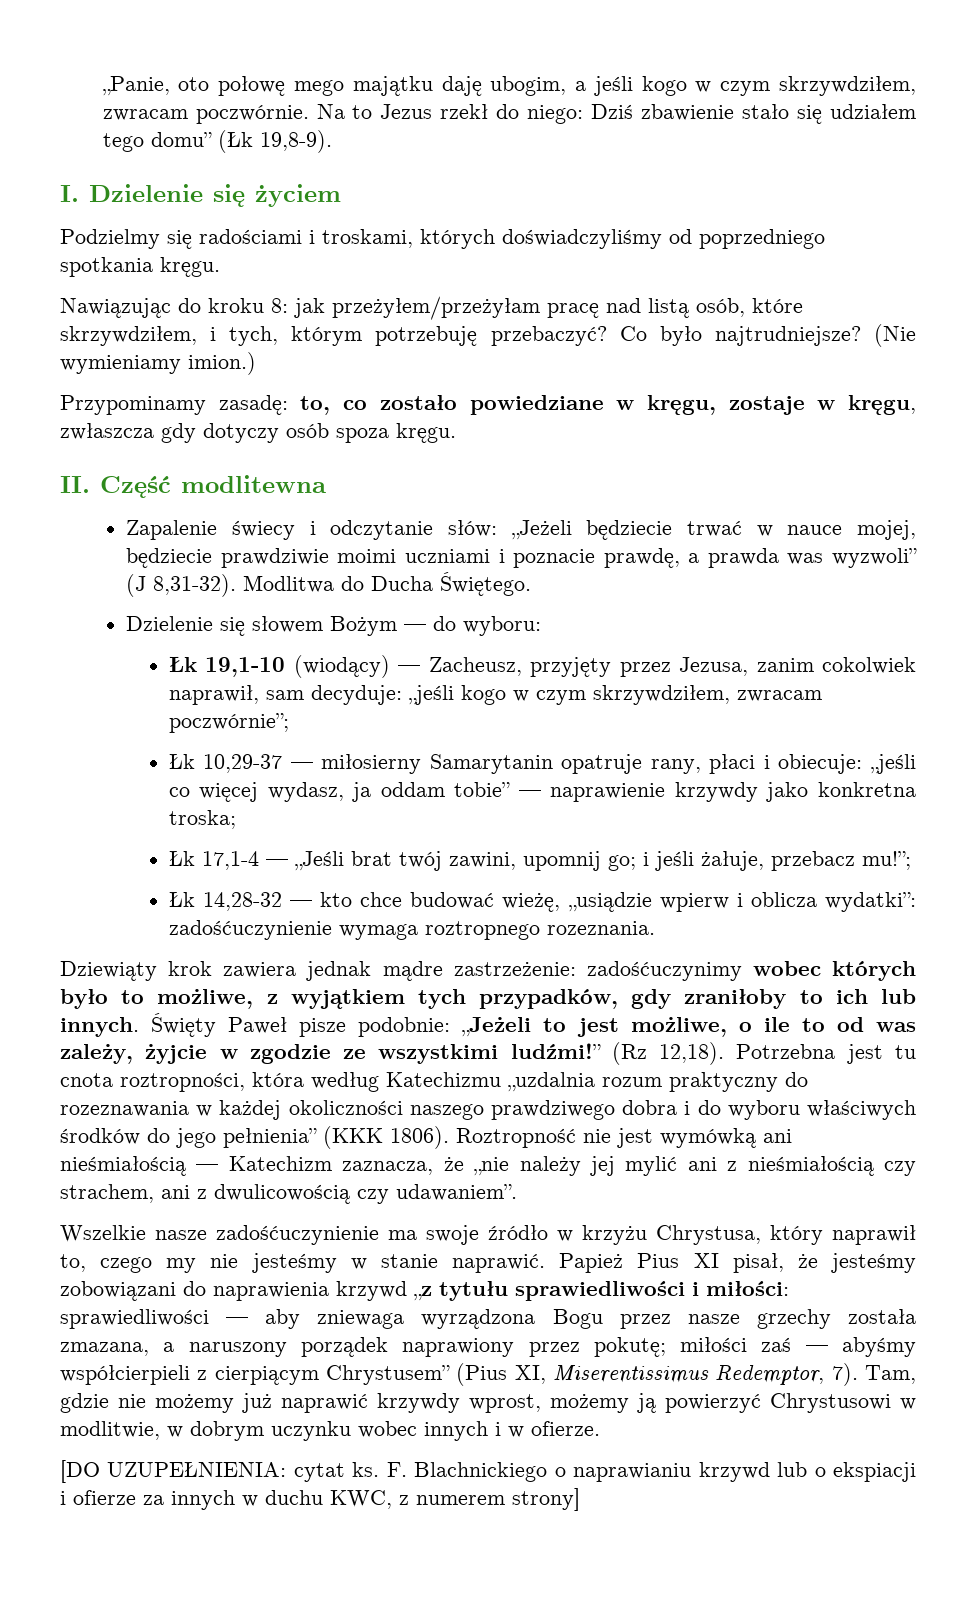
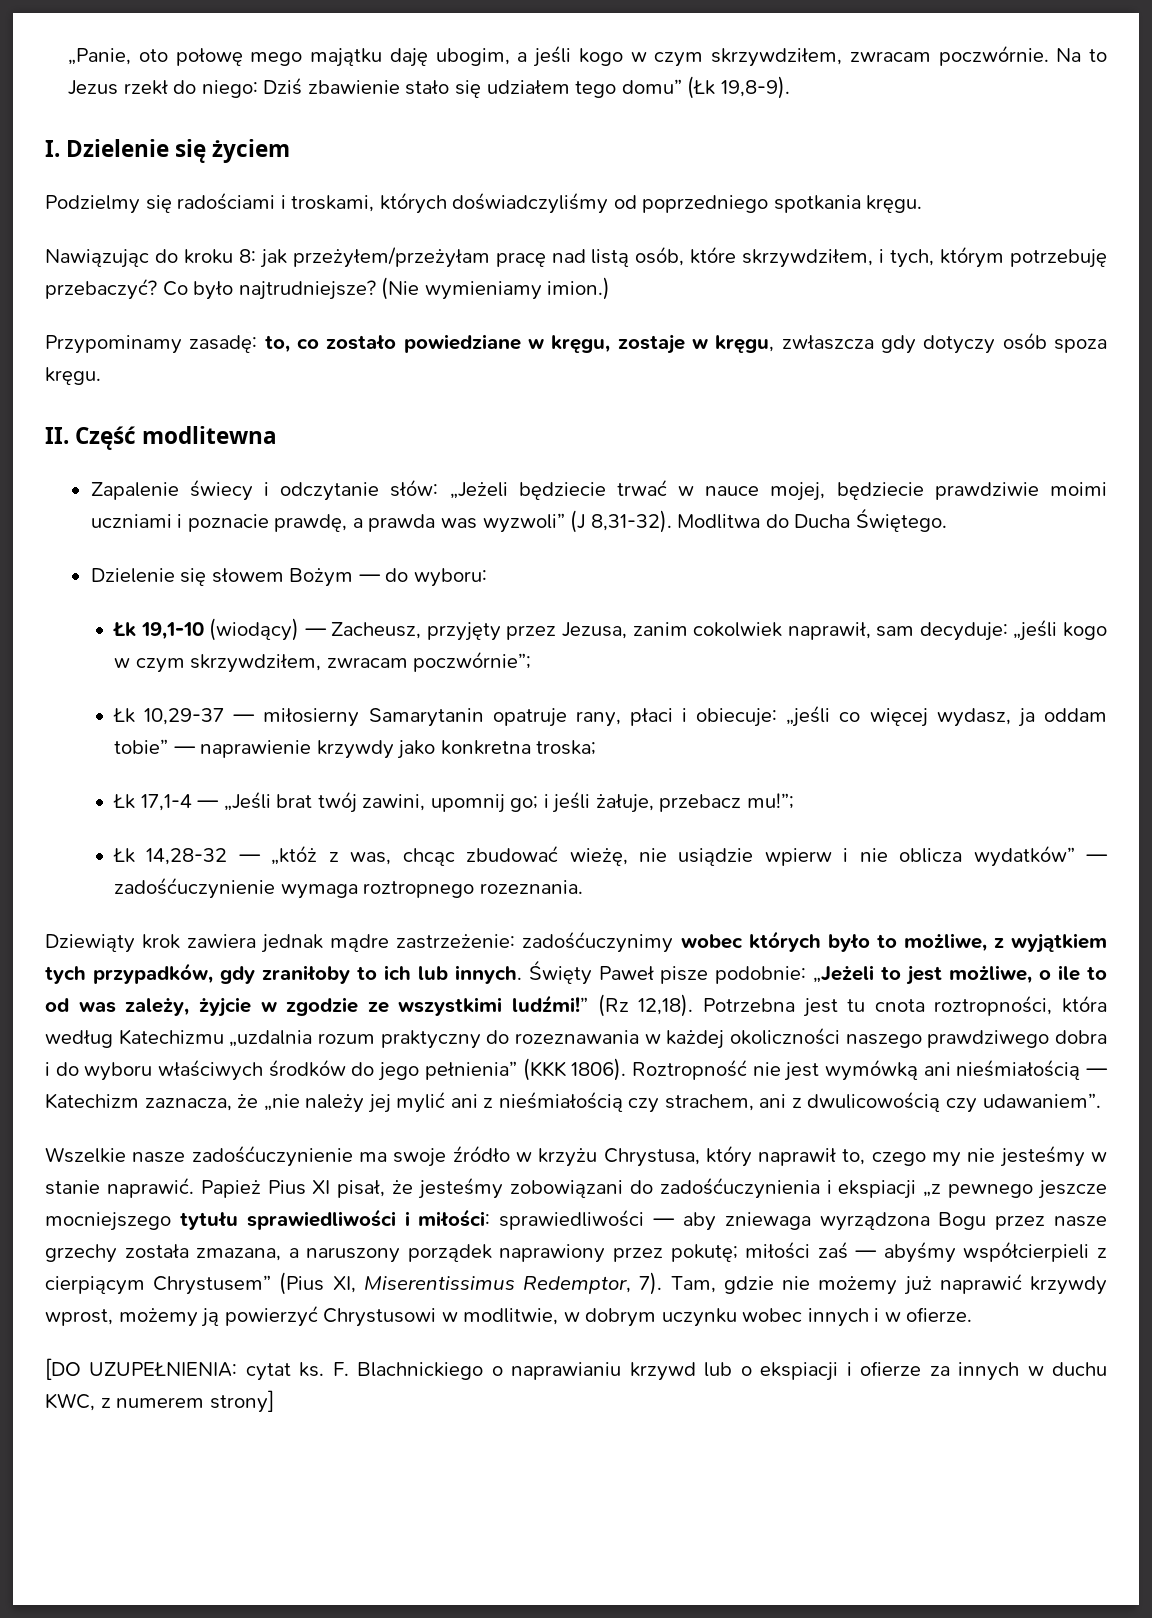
- Łk 14,28-32 — kto chce budować wieżę, „usiądzie wpierw i oblicza wydatki”: zadośćuczynienie wymaga roztropnego rozeznania.
+ Łk 14,28-32 — „któż z was, chcąc zbudować wieżę, nie usiądzie wpierw i nie oblicza wydatków” — zadośćuczynienie wymaga roztropnego rozeznania.
- Papież Pius XI pisał, że jesteśmy zobowiązani do naprawienia krzywd „z tytułu sprawiedliwości i miłości: sprawiedliwości — aby zniewaga wyrządzona Bogu przez nasze grzechy została zmazana, a naruszony porządek naprawiony przez pokutę; miłości zaś — abyśmy współcierpieli z cierpiącym Chrystusem” (Pius XI, Miserentissimus Redemptor, 7).
+ Papież Pius XI pisał, że jesteśmy zobowiązani do zadośćuczynienia i ekspiacji „z pewnego jeszcze mocniejszego tytułu sprawiedliwości i miłości: sprawiedliwości — aby zniewaga wyrządzona Bogu przez nasze grzechy została zmazana, a naruszony porządek naprawiony przez pokutę; miłości zaś — abyśmy współcierpieli z cierpiącym Chrystusem” (Pius XI, Miserentissimus Redemptor, 7).

